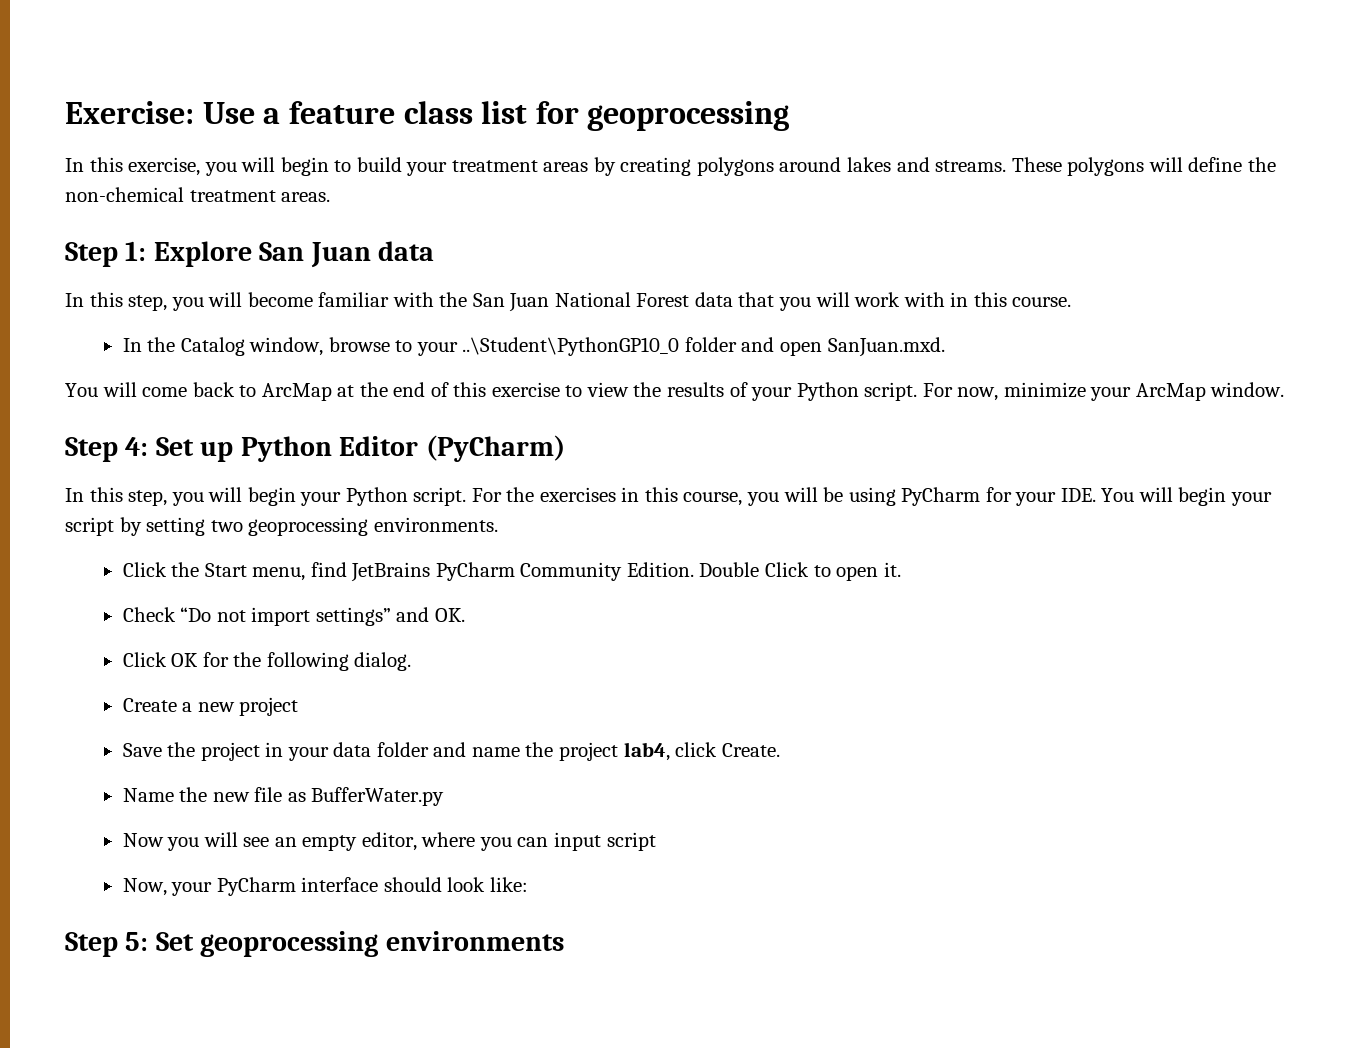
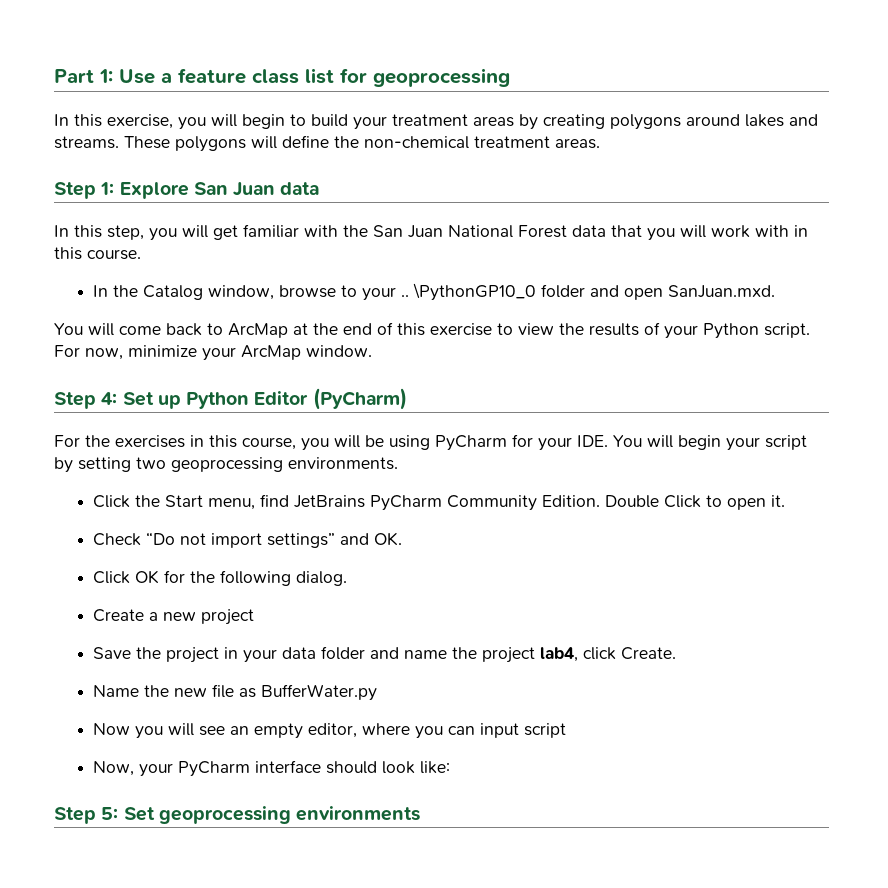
- Exercise: Use a feature class list for geoprocessing
+ Part 1: Use a feature class list for geoprocessing
- In this step, you will become familiar with the San Juan National Forest data that you will work with in this course.
+ In this step, you will get familiar with the San Juan National Forest data that you will work with in this course.
- In the Catalog window, browse to your ..\Student\PythonGP10_0 folder and open SanJuan.mxd.
+ In the Catalog window, browse to your .. \PythonGP10_0 folder and open SanJuan.mxd.
- In this step, you will begin your Python script.

